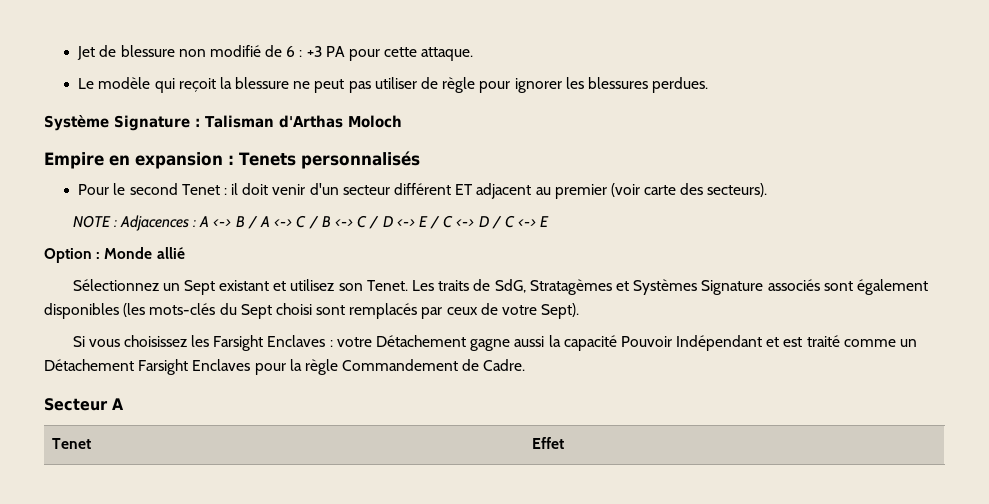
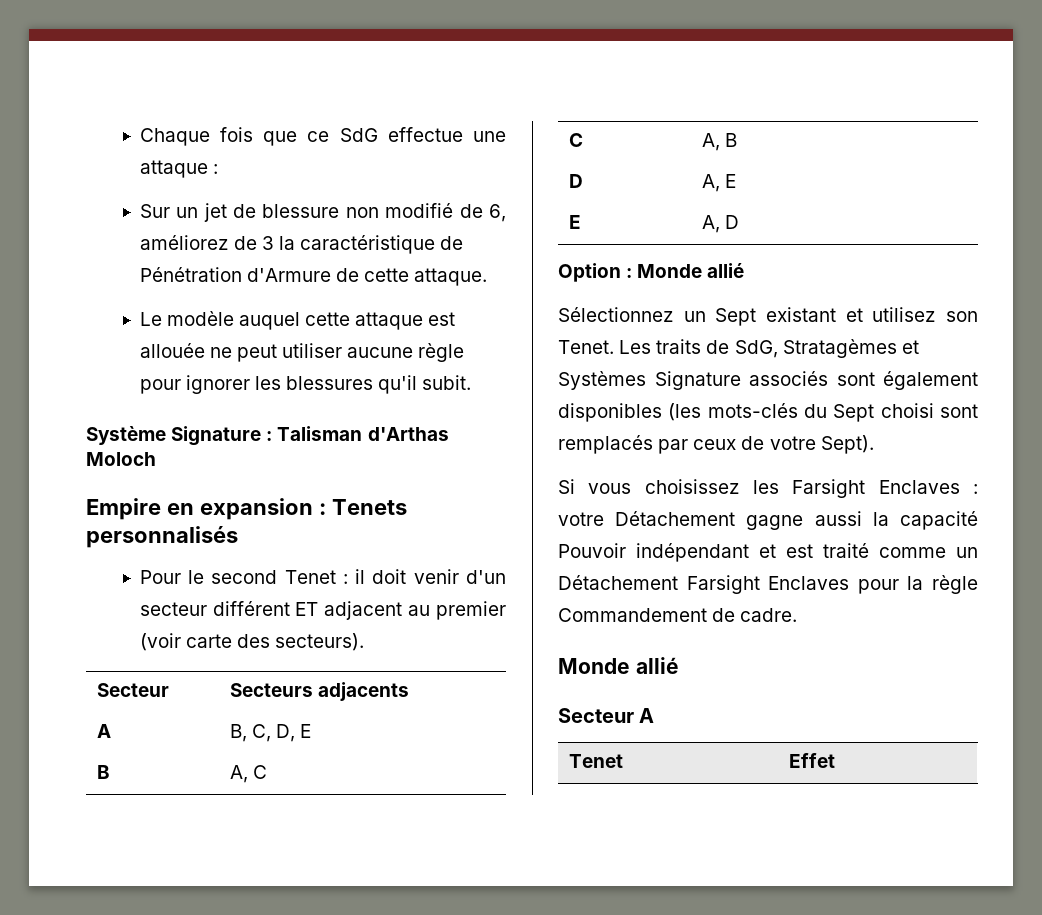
- Jet de blessure non modifié de 6 : +3 PA pour cette attaque.
- Le modèle qui reçoit la blessure ne peut pas utiliser de règle pour ignorer les blessures perdues.
+ Chaque fois que ce SdG effectue une attaque :
+ Sur un jet de blessure non modifié de 6, améliorez de 3 la caractéristique de Pénétration d'Armure de cette attaque.
+ Le modèle auquel cette attaque est allouée ne peut utiliser aucune règle pour ignorer les blessures qu'il subit.
- NOTE : Adjacences : A <-> B / A <-> C / B <-> C / D <-> E / C <-> D / C <-> E
+ Secteur | Secteurs adjacents
+ A | B, C, D, E
+ B | A, C
+ C | A, B
+ D | A, E
+ E | A, D
- Si vous choisissez les Farsight Enclaves : votre Détachement gagne aussi la capacité Pouvoir Indépendant et est traité comme un Détachement Farsight Enclaves pour la règle Commandement de Cadre.
+ Si vous choisissez les Farsight Enclaves : votre Détachement gagne aussi la capacité Pouvoir indépendant et est traité comme un Détachement Farsight Enclaves pour la règle Commandement de cadre.
+ Monde allié

